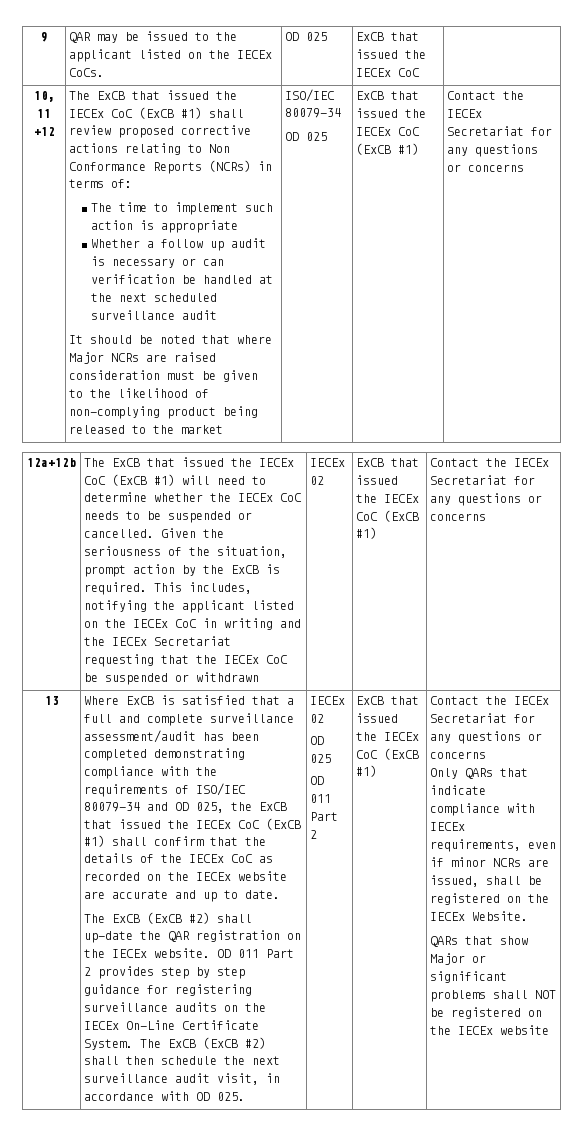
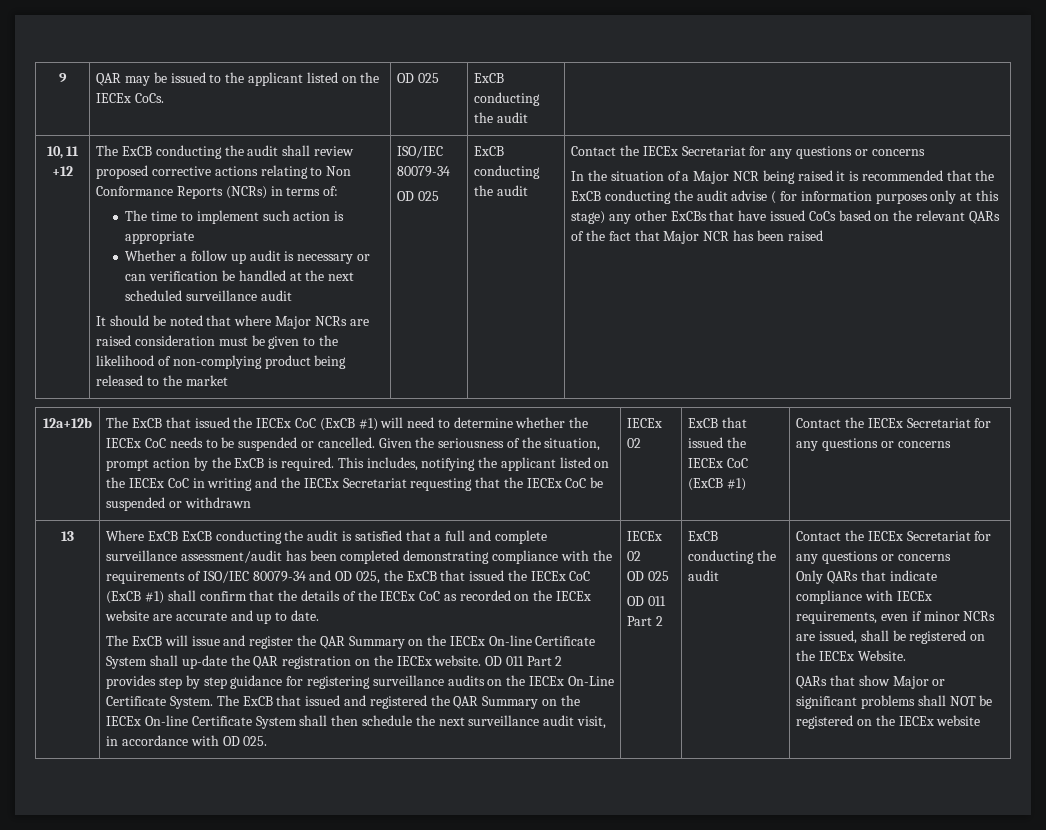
- 9 | QAR may be issued to the applicant listed on the IECEx CoCs. | OD 025 | ExCB that issued the IECEx CoC |
+ 9 | QAR may be issued to the applicant listed on the IECEx CoCs. | OD 025 | ExCB conducting the audit |
- The ExCB that issued the IECEx CoC (ExCB #1) shall review proposed corrective actions relating to Non Conformance Reports (NCRs) in terms of:
+ The ExCB conducting the audit shall review proposed corrective actions relating to Non Conformance Reports (NCRs) in terms of:
- OD 025 | ExCB that issued the IECEx CoC (ExCB #1) | Contact the IECEx Secretariat for any questions or concerns
+ OD 025 | ExCB conducting the audit | Contact the IECEx Secretariat for any questions or concerns
+ In the situation of a Major NCR being raised it is recommended that the ExCB conducting the audit advise ( for information purposes only at this stage) any other ExCBs that have issued CoCs based on the relevant QARs of the fact that Major NCR has been raised
- Where ExCB is satisfied that a full and complete surveillance assessment/audit has been completed demonstrating compliance with the requirements of ISO/IEC 80079-34 and OD 025, the ExCB that issued the IECEx CoC (ExCB #1) shall confirm that the details of the IECEx CoC as recorded on the IECEx website are accurate and up to date.
+ Where ExCB ExCB conducting the audit is satisfied that a full and complete surveillance assessment/audit has been completed demonstrating compliance with the requirements of ISO/IEC 80079-34 and OD 025, the ExCB that issued the IECEx CoC (ExCB #1) shall confirm that the details of the IECEx CoC as recorded on the IECEx website are accurate and up to date.
- The ExCB (ExCB #2) shall up-date the QAR registration on the IECEx website.
+ The ExCB will issue and register the QAR Summary on the IECEx On-line Certificate System shall up-date the QAR registration on the IECEx website.
- The ExCB (ExCB #2) shall then schedule the next surveillance audit visit, in accordance with OD 025.
+ The ExCB that issued and registered the QAR Summary on the IECEx On-line Certificate System shall then schedule the next surveillance audit visit, in accordance with OD 025.
- OD 011 Part 2 | ExCB that issued the IECEx CoC (ExCB #1)
+ OD 011 Part 2 | ExCB conducting the audit

